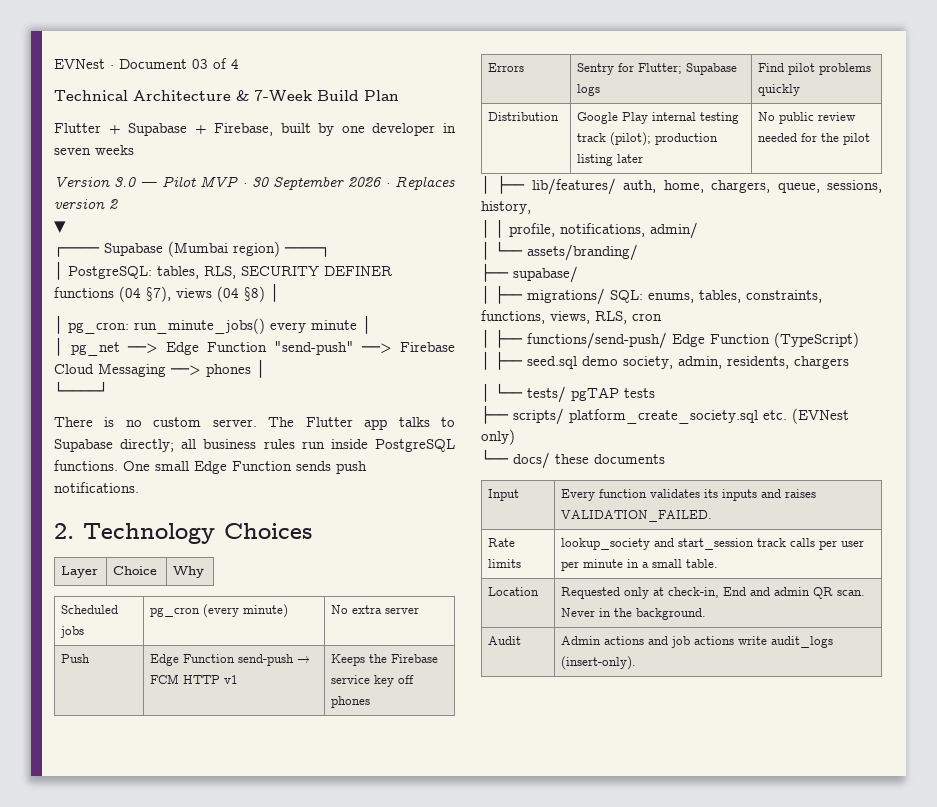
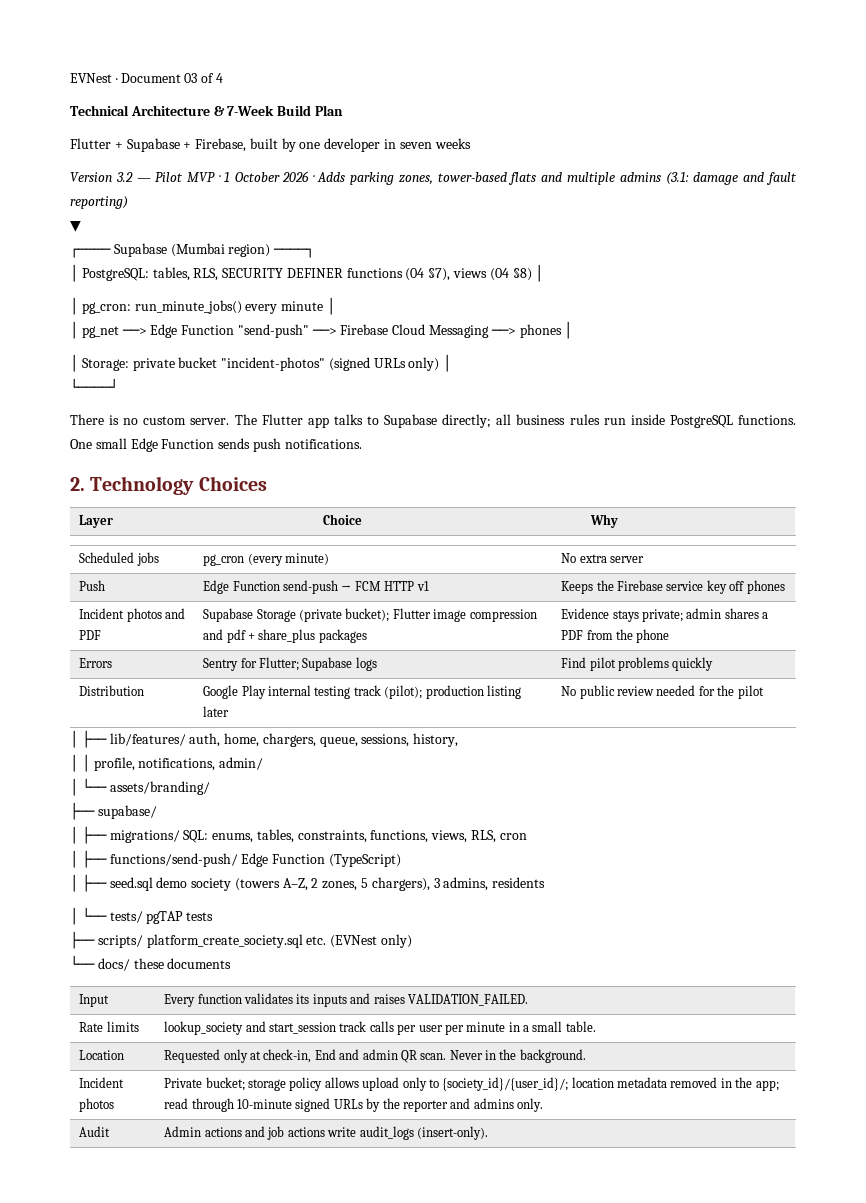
- Version 3.0 — Pilot MVP · 30 September 2026 · Replaces version 2
+ Version 3.2 — Pilot MVP · 1 October 2026 · Adds parking zones, tower-based flats and multiple admins (3.1: damage and fault reporting)
+ │ Storage: private bucket "incident-photos" (signed URLs only) │
+ Incident photos and PDF | Supabase Storage (private bucket); Flutter image compression and pdf + share_plus packages | Evidence stays private; admin shares a PDF from the phone
- │ ├── seed.sql demo society, admin, residents, chargers
+ │ ├── seed.sql demo society (towers A–Z, 2 zones, 5 chargers), 3 admins, residents
+ Incident photos | Private bucket; storage policy allows upload only to {society_id}/{user_id}/; location metadata removed in the app; read through 10-minute signed URLs by the reporter and admins only.

